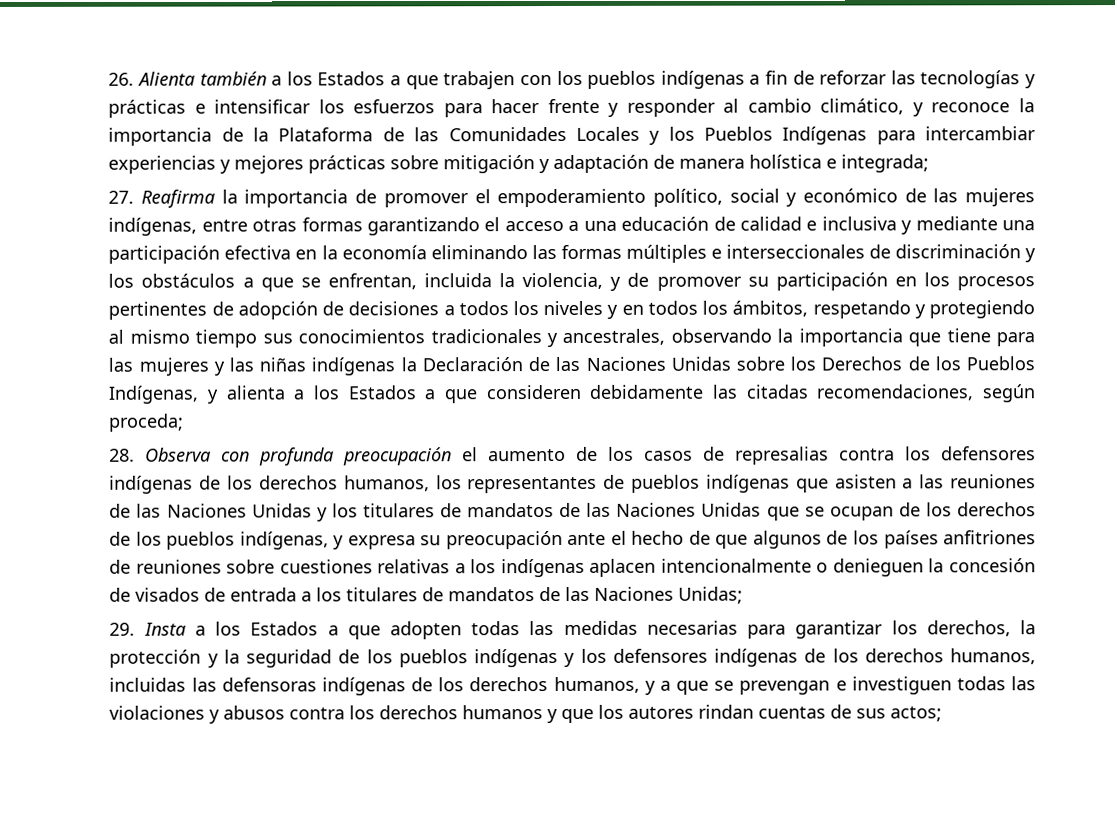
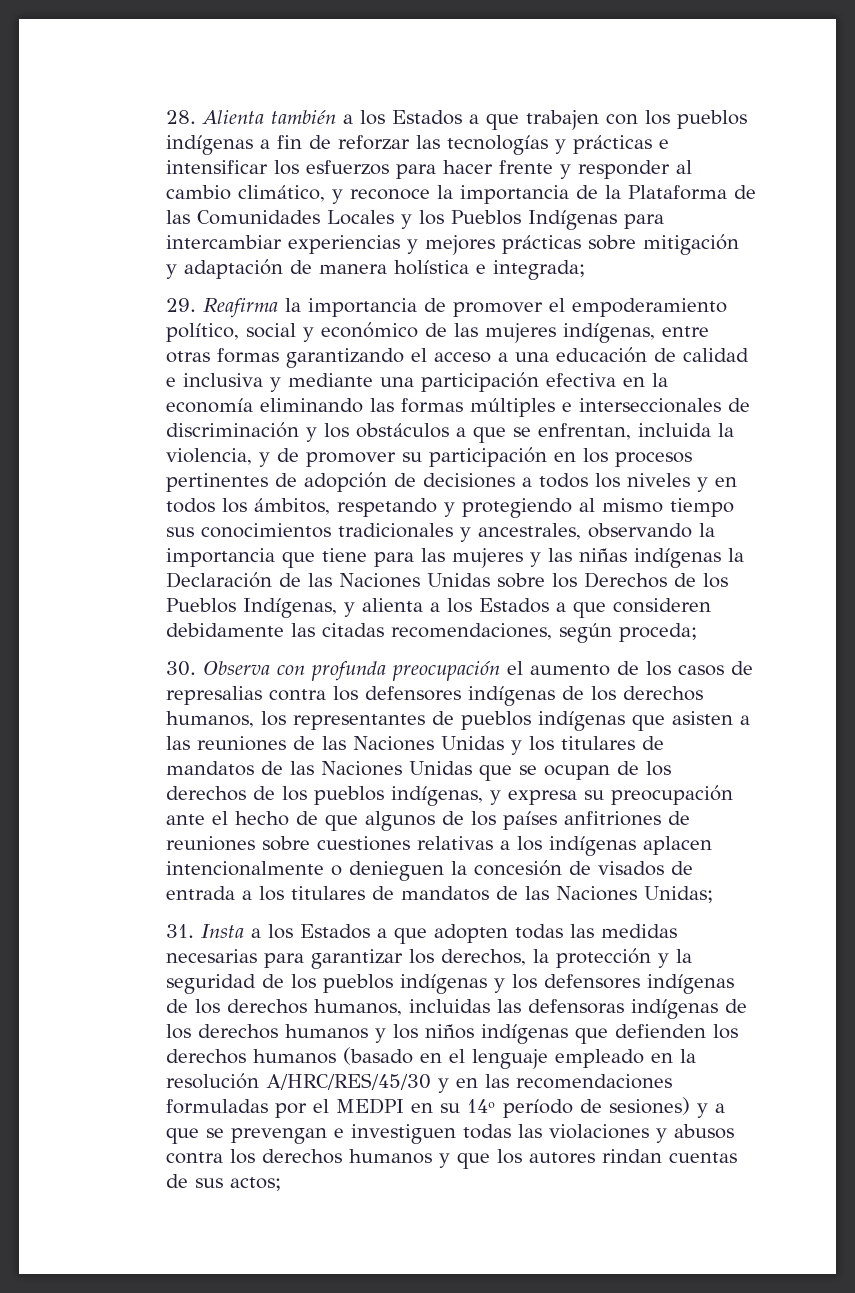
- 26. Alienta también a los Estados a que trabajen con los pueblos indígenas a fin de reforzar las tecnologías y prácticas e intensificar los esfuerzos para hacer frente y responder al cambio climático, y reconoce la importancia de la Plataforma de las Comunidades Locales y los Pueblos Indígenas para intercambiar experiencias y mejores prácticas sobre mitigación y adaptación de manera holística e integrada;
+ 28. Alienta también a los Estados a que trabajen con los pueblos indígenas a fin de reforzar las tecnologías y prácticas e intensificar los esfuerzos para hacer frente y responder al cambio climático, y reconoce la importancia de la Plataforma de las Comunidades Locales y los Pueblos Indígenas para intercambiar experiencias y mejores prácticas sobre mitigación y adaptación de manera holística e integrada;
- 27. Reafirma la importancia de promover el empoderamiento político, social y económico de las mujeres indígenas, entre otras formas garantizando el acceso a una educación de calidad e inclusiva y mediante una participación efectiva en la economía eliminando las formas múltiples e interseccionales de discriminación y los obstáculos a que se enfrentan, incluida la violencia, y de promover su participación en los procesos pertinentes de adopción de decisiones a todos los niveles y en todos los ámbitos, respetando y protegiendo al mismo tiempo sus conocimientos tradicionales y ancestrales, observando la importancia que tiene para las mujeres y las niñas indígenas la Declaración de las Naciones Unidas sobre los Derechos de los Pueblos Indígenas, y alienta a los Estados a que consideren debidamente las citadas recomendaciones, según proceda;
+ 29. Reafirma la importancia de promover el empoderamiento político, social y económico de las mujeres indígenas, entre otras formas garantizando el acceso a una educación de calidad e inclusiva y mediante una participación efectiva en la economía eliminando las formas múltiples e interseccionales de discriminación y los obstáculos a que se enfrentan, incluida la violencia, y de promover su participación en los procesos pertinentes de adopción de decisiones a todos los niveles y en todos los ámbitos, respetando y protegiendo al mismo tiempo sus conocimientos tradicionales y ancestrales, observando la importancia que tiene para las mujeres y las niñas indígenas la Declaración de las Naciones Unidas sobre los Derechos de los Pueblos Indígenas, y alienta a los Estados a que consideren debidamente las citadas recomendaciones, según proceda;
- 28. Observa con profunda preocupación el aumento de los casos de represalias contra los defensores indígenas de los derechos humanos, los representantes de pueblos indígenas que asisten a las reuniones de las Naciones Unidas y los titulares de mandatos de las Naciones Unidas que se ocupan de los derechos de los pueblos indígenas, y expresa su preocupación ante el hecho de que algunos de los países anfitriones de reuniones sobre cuestiones relativas a los indígenas aplacen intencionalmente o denieguen la concesión de visados de entrada a los titulares de mandatos de las Naciones Unidas;
+ 30. Observa con profunda preocupación el aumento de los casos de represalias contra los defensores indígenas de los derechos humanos, los representantes de pueblos indígenas que asisten a las reuniones de las Naciones Unidas y los titulares de mandatos de las Naciones Unidas que se ocupan de los derechos de los pueblos indígenas, y expresa su preocupación ante el hecho de que algunos de los países anfitriones de reuniones sobre cuestiones relativas a los indígenas aplacen intencionalmente o denieguen la concesión de visados de entrada a los titulares de mandatos de las Naciones Unidas;
- 29. Insta a los Estados a que adopten todas las medidas necesarias para garantizar los derechos, la protección y la seguridad de los pueblos indígenas y los defensores indígenas de los derechos humanos, incluidas las defensoras indígenas de los derechos humanos, y a que se prevengan e investiguen todas las violaciones y abusos contra los derechos humanos y que los autores rindan cuentas de sus actos;
+ 31. Insta a los Estados a que adopten todas las medidas necesarias para garantizar los derechos, la protección y la seguridad de los pueblos indígenas y los defensores indígenas de los derechos humanos, incluidas las defensoras indígenas de los derechos humanos y los niños indígenas que defienden los derechos humanos (basado en el lenguaje empleado en la resolución A/HRC/RES/45/30 y en las recomendaciones formuladas por el MEDPI en su 14º período de sesiones) y a que se prevengan e investiguen todas las violaciones y abusos contra los derechos humanos y que los autores rindan cuentas de sus actos;

